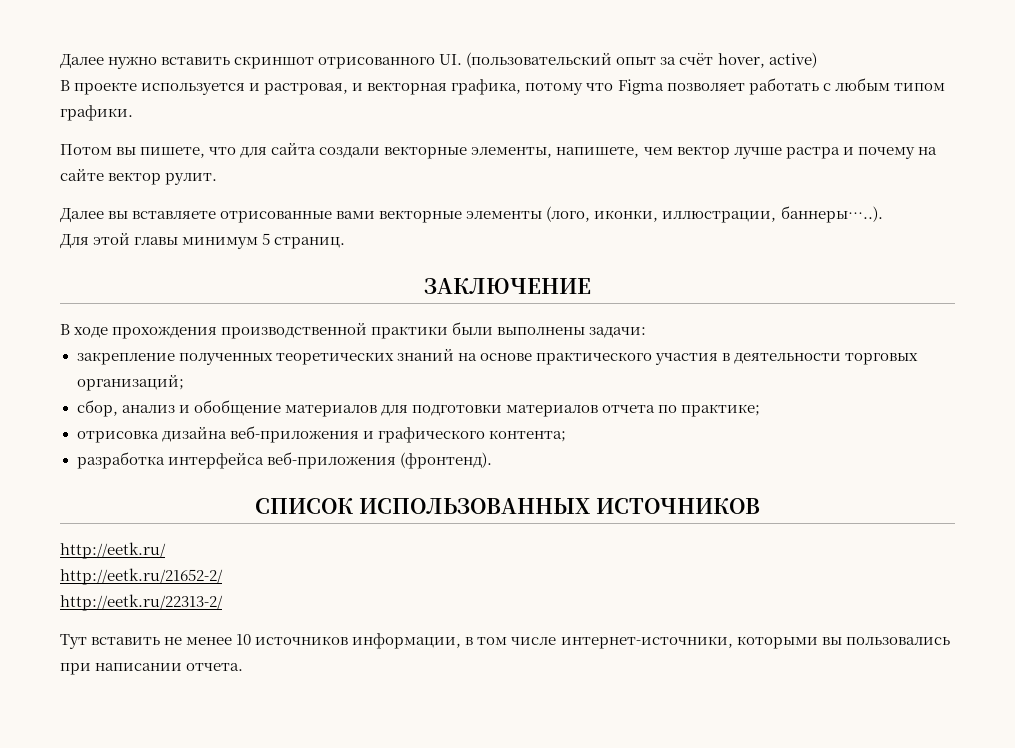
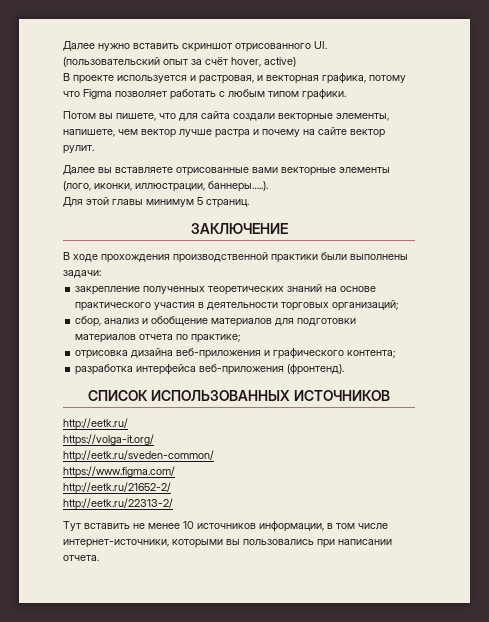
+ https://volga-it.org/
+ http://eetk.ru/sveden-common/
+ https://www.figma.com/

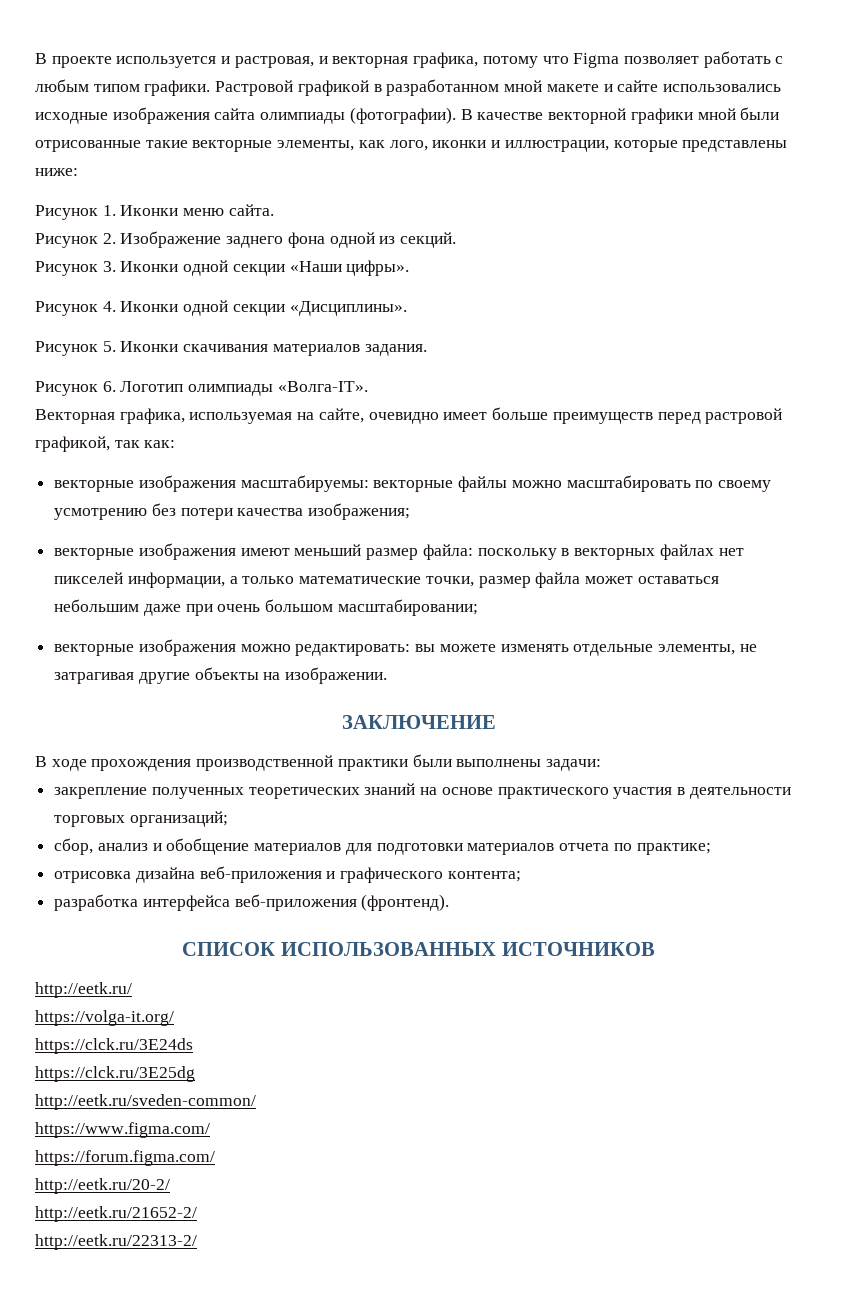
- Далее нужно вставить скриншот отрисованного UI. (пользовательский опыт за счёт hover, active)
- В проекте используется и растровая, и векторная графика, потому что Figma позволяет работать с любым типом графики.
- Потом вы пишете, что для сайта создали векторные элементы, напишете, чем вектор лучше растра и почему на сайте вектор рулит.
- Далее вы вставляете отрисованные вами векторные элементы (лого, иконки, иллюстрации, баннеры…..).
- Для этой главы минимум 5 страниц.
+ В проекте используется и растровая, и векторная графика, потому что Figma позволяет работать с любым типом графики. Растровой графикой в разработанном мной макете и сайте использовались исходные изображения сайта олимпиады (фотографии). В качестве векторной графики мной были отрисованные такие векторные элементы, как лого, иконки и иллюстрации, которые представлены ниже:
+ Рисунок 1. Иконки меню сайта.
+ Рисунок 2. Изображение заднего фона одной из секций.
+ Рисунок 3. Иконки одной секции «Наши цифры».
+ Рисунок 4. Иконки одной секции «Дисциплины».
+ Рисунок 5. Иконки скачивания материалов задания.
+ Рисунок 6. Логотип олимпиады «Волга-IT».
+ Векторная графика, используемая на сайте, очевидно имеет больше преимуществ перед растровой графикой, так как:
+ векторные изображения масштабируемы: векторные файлы можно масштабировать по своему усмотрению без потери качества изображения;
+ векторные изображения имеют меньший размер файла: поскольку в векторных файлах нет пикселей информации, а только математические точки, размер файла может оставаться небольшим даже при очень большом масштабировании;
+ векторные изображения можно редактировать: вы можете изменять отдельные элементы, не затрагивая другие объекты на изображении.
+ https://clck.ru/3E24ds
+ https://clck.ru/3E25dg
+ https://forum.figma.com/
+ http://eetk.ru/20-2/
- Тут вставить не менее 10 источников информации, в том числе интернет-источники, которыми вы пользовались при написании отчета.

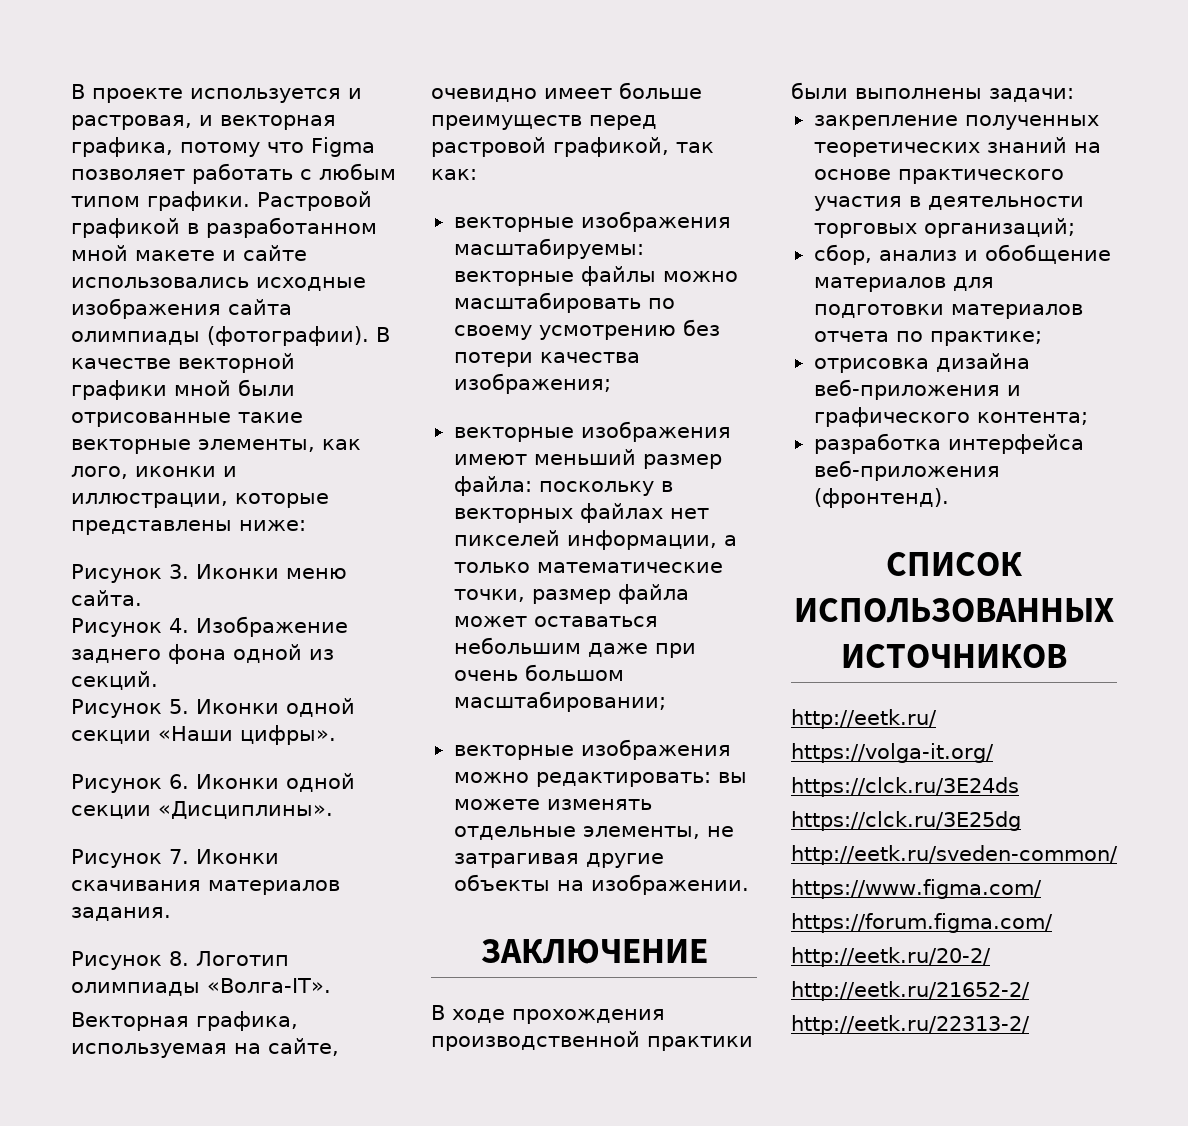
- Рисунок 1. Иконки меню сайта.
+ Рисунок 3. Иконки меню сайта.
- Рисунок 2. Изображение заднего фона одной из секций.
+ Рисунок 4. Изображение заднего фона одной из секций.
- Рисунок 3. Иконки одной секции «Наши цифры».
+ Рисунок 5. Иконки одной секции «Наши цифры».
- Рисунок 4. Иконки одной секции «Дисциплины».
+ Рисунок 6. Иконки одной секции «Дисциплины».
- Рисунок 5. Иконки скачивания материалов задания.
+ Рисунок 7. Иконки скачивания материалов задания.
- Рисунок 6. Логотип олимпиады «Волга-IT».
+ Рисунок 8. Логотип олимпиады «Волга-IT».

